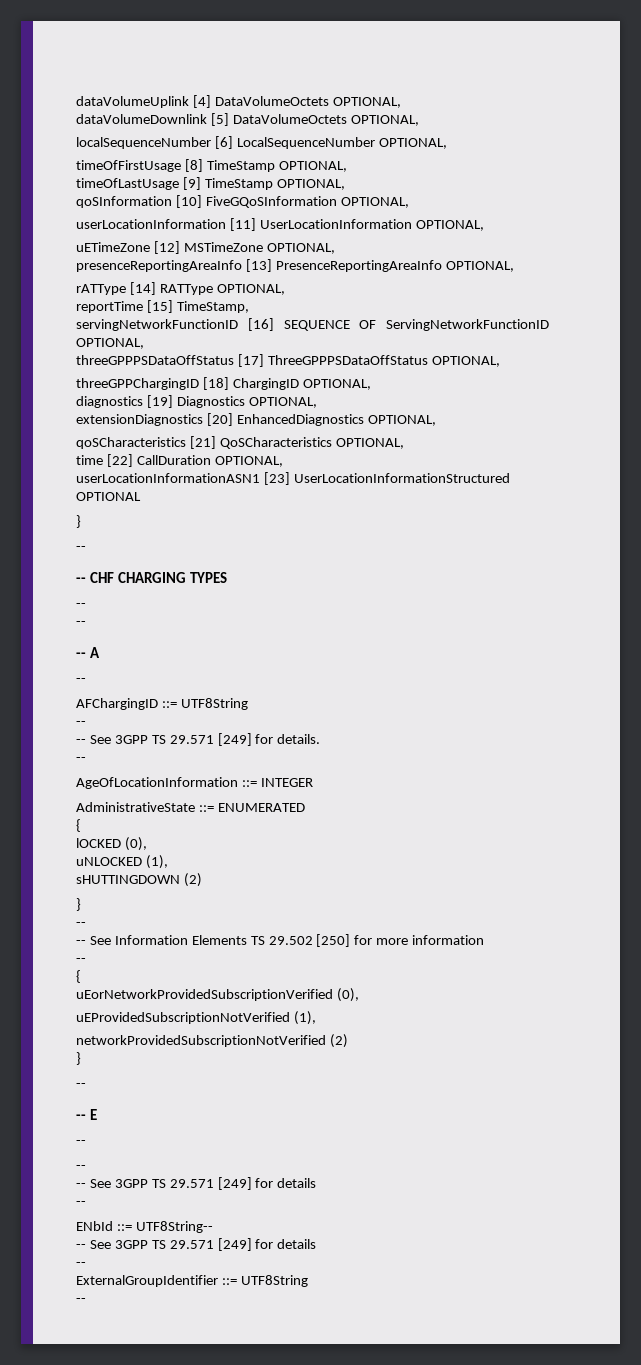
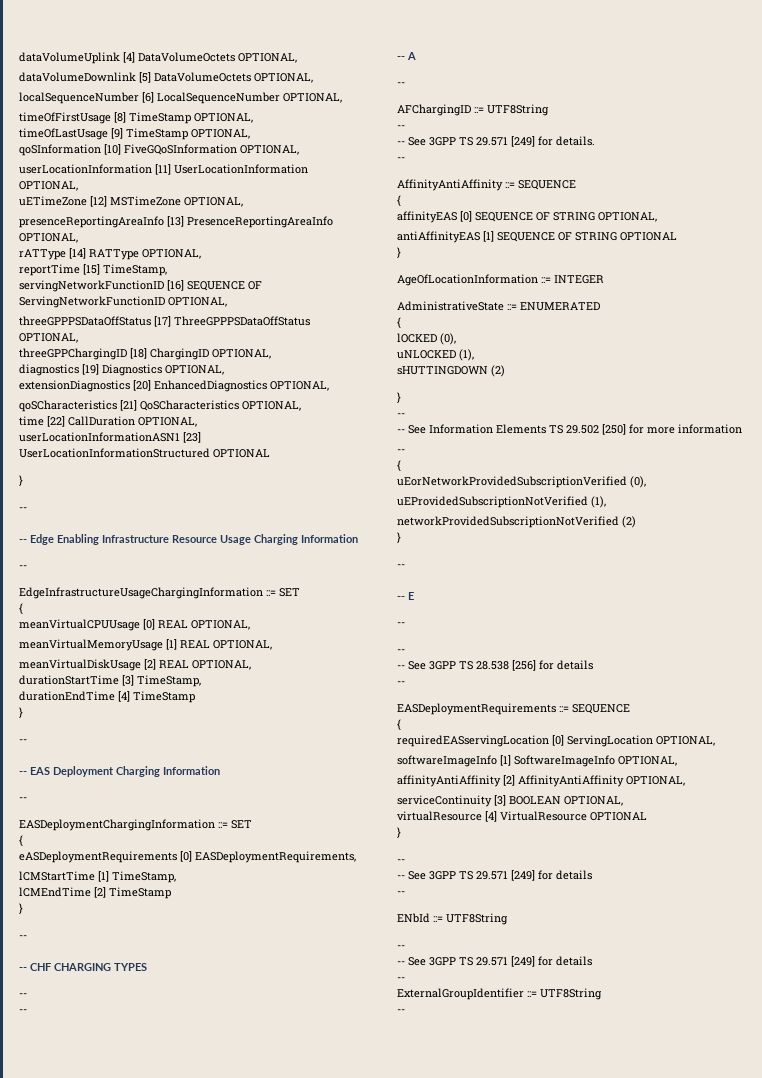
+ -- Edge Enabling Infrastructure Resource Usage Charging Information
+ --
+ EdgeInfrastructureUsageChargingInformation ::= SET
+ {
+ meanVirtualCPUUsage [0] REAL OPTIONAL,
+ meanVirtualMemoryUsage [1] REAL OPTIONAL,
+ meanVirtualDiskUsage [2] REAL OPTIONAL,
+ durationStartTime [3] TimeStamp,
+ durationEndTime [4] TimeStamp
+ }
+ --
+ -- EAS Deployment Charging Information
+ --
+ EASDeploymentChargingInformation ::= SET
+ {
+ eASDeploymentRequirements [0] EASDeploymentRequirements,
+ lCMStartTime [1] TimeStamp,
+ lCMEndTime [2] TimeStamp
+ }
+ --
+ AffinityAntiAffinity ::= SEQUENCE
+ {
+ affinityEAS [0] SEQUENCE OF STRING OPTIONAL,
+ antiAffinityEAS [1] SEQUENCE OF STRING OPTIONAL
+ }
+ -- See 3GPP TS 28.538 [256] for details
+ --
+ EASDeploymentRequirements ::= SEQUENCE
+ {
+ requiredEASservingLocation [0] ServingLocation OPTIONAL,
+ softwareImageInfo [1] SoftwareImageInfo OPTIONAL,
+ affinityAntiAffinity [2] AffinityAntiAffinity OPTIONAL,
+ serviceContinuity [3] BOOLEAN OPTIONAL,
+ virtualResource [4] VirtualResource OPTIONAL
+ }
+ --
- ENbId ::= UTF8String--
+ ENbId ::= UTF8String
+ --

